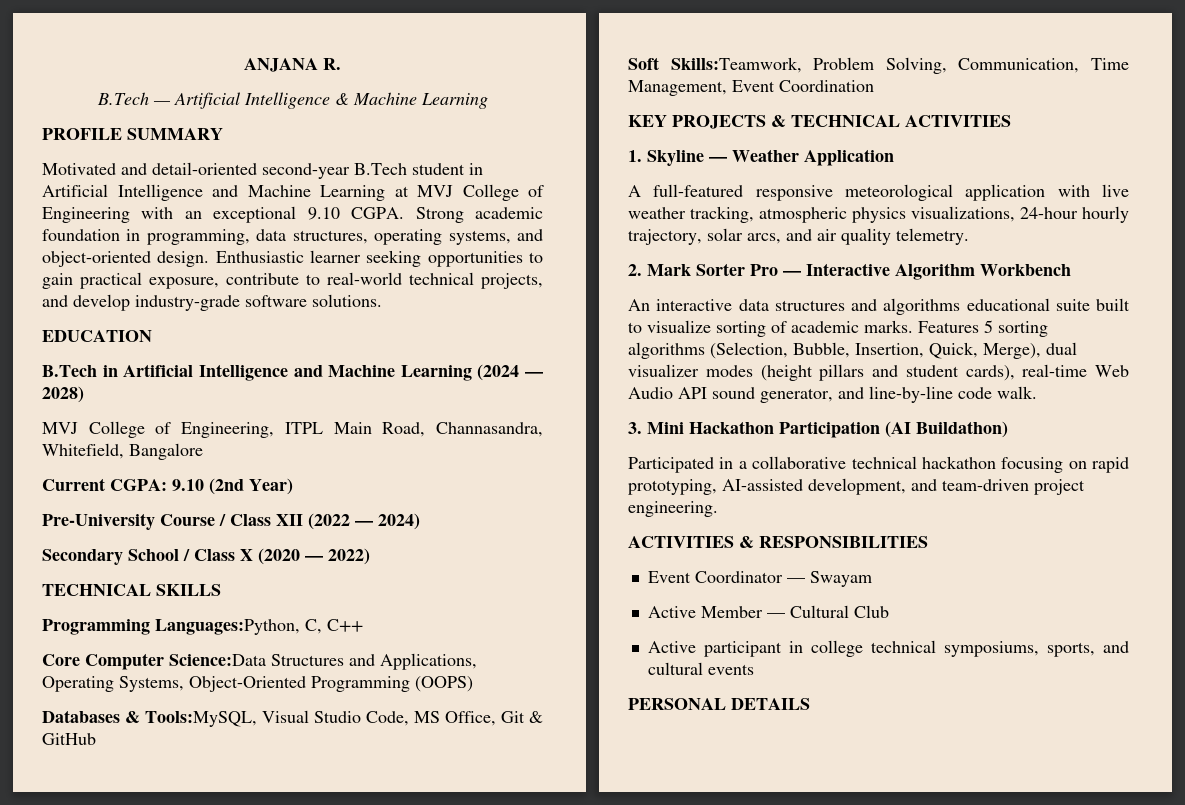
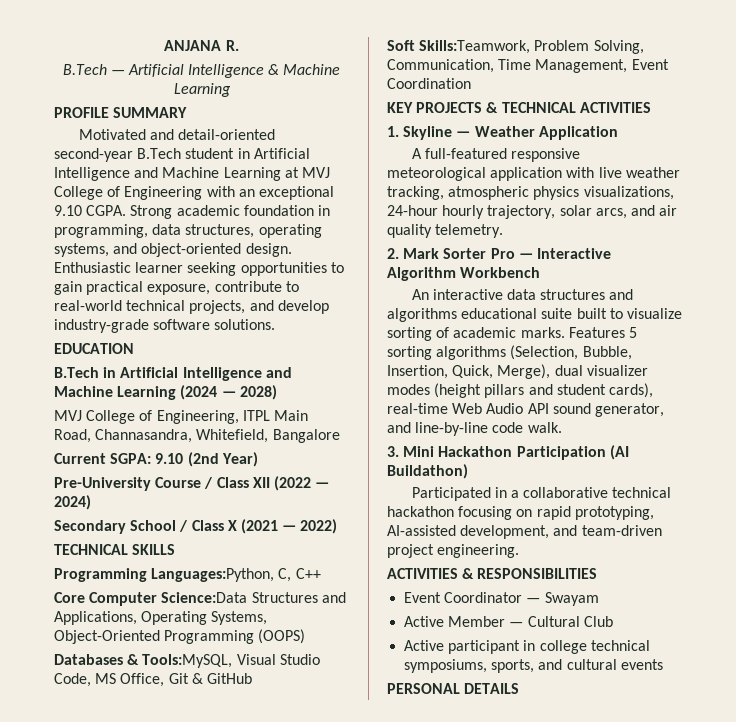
- Current CGPA: 9.10 (2nd Year)
+ Current SGPA: 9.10 (2nd Year)
- Secondary School / Class X (2020 — 2022)
+ Secondary School / Class X (2021 — 2022)

